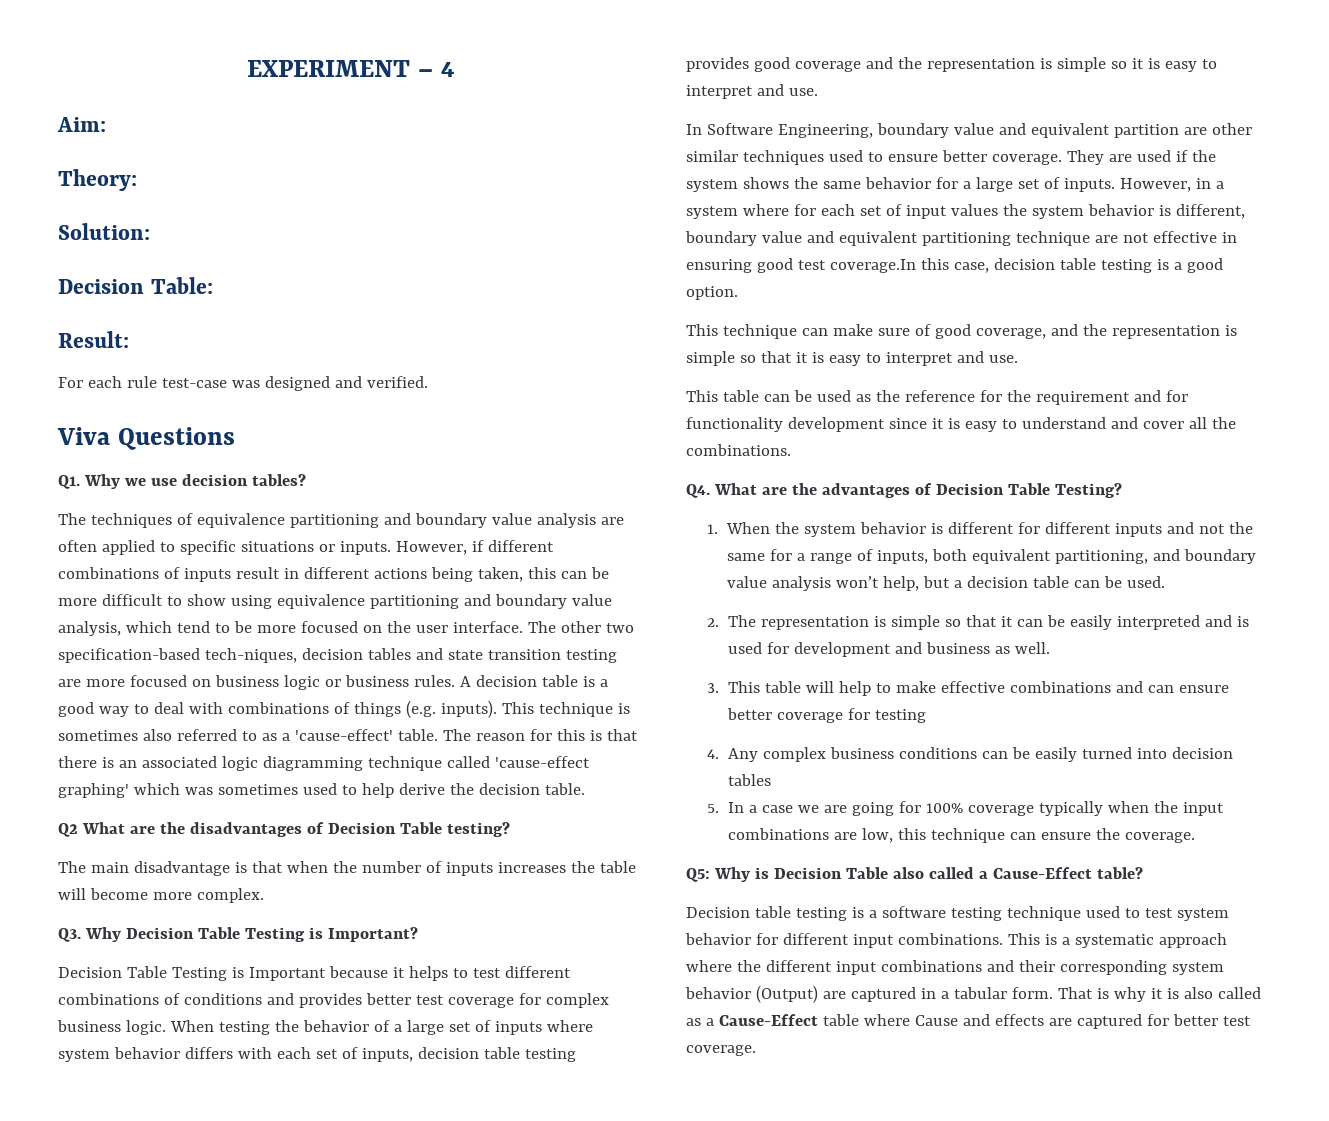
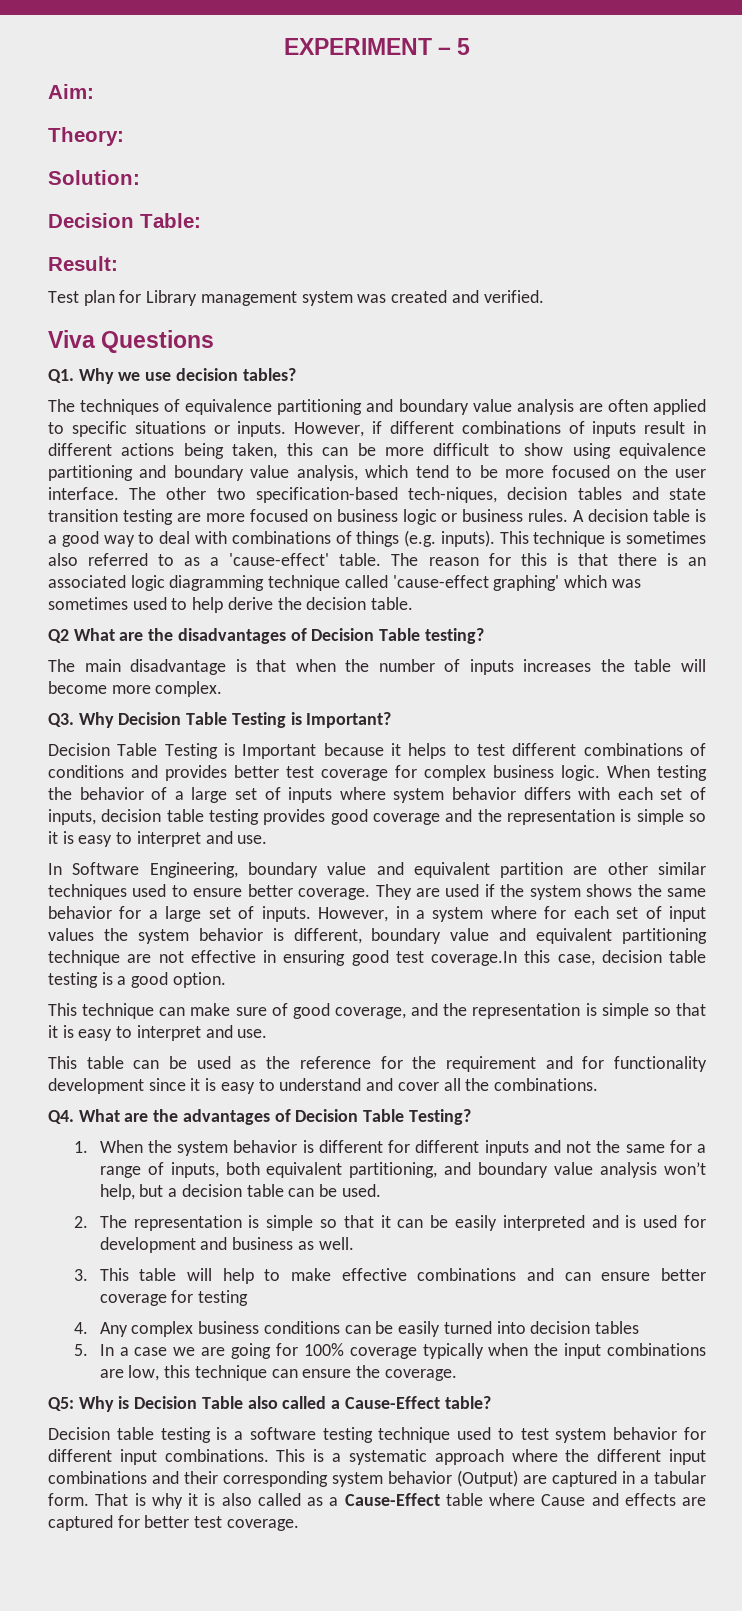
- EXPERIMENT – 4
+ EXPERIMENT – 5
- For each rule test-case was designed and verified.
+ Test plan for Library management system was created and verified.

